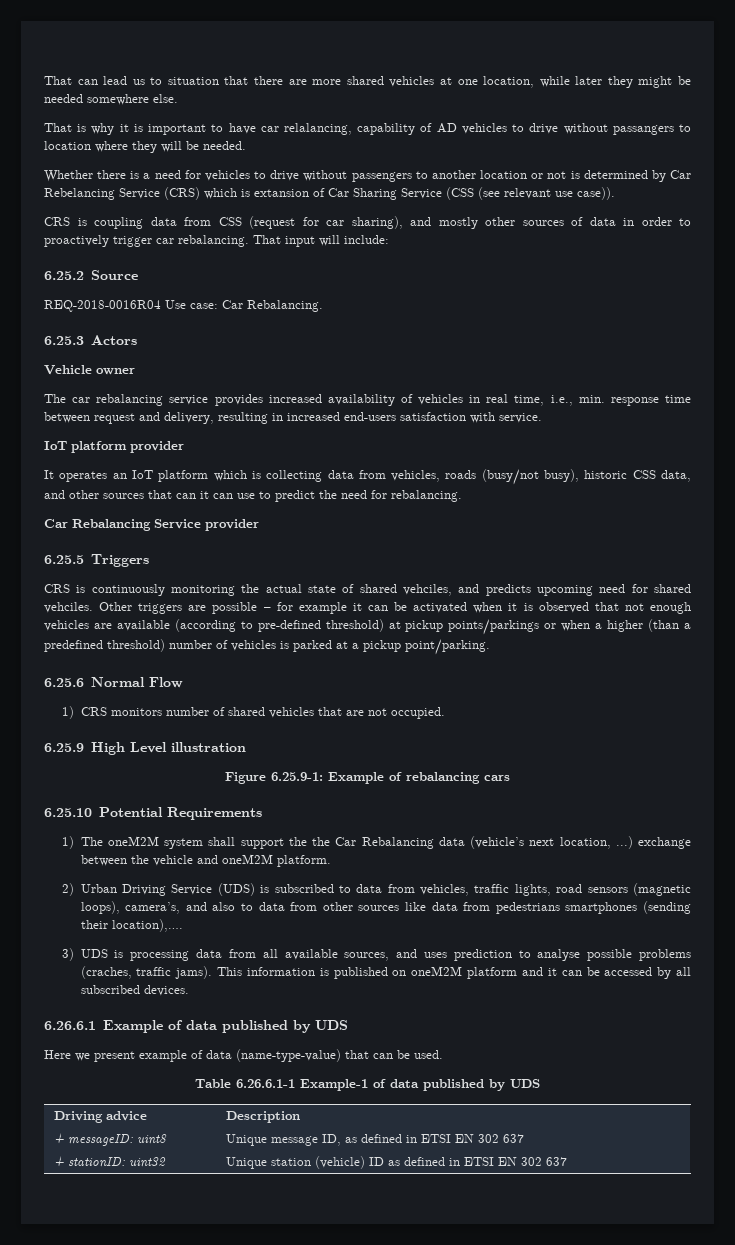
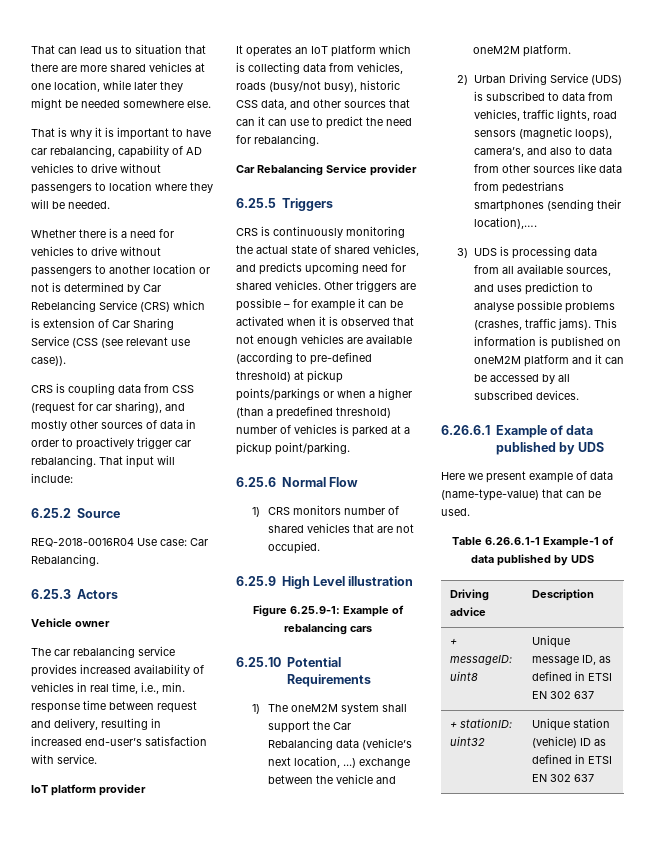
- That is why it is important to have car relalancing, capability of AD vehicles to drive without passangers to location where they will be needed.
+ That is why it is important to have car rebalancing, capability of AD vehicles to drive without passengers to location where they will be needed.
- Whether there is a need for vehicles to drive without passengers to another location or not is determined by Car Rebelancing Service (CRS) which is extansion of Car Sharing Service (CSS (see relevant use case)).
+ Whether there is a need for vehicles to drive without passengers to another location or not is determined by Car Rebelancing Service (CRS) which is extension of Car Sharing Service (CSS (see relevant use case)).
- The car rebalancing service provides increased availability of vehicles in real time, i.e., min. response time between request and delivery, resulting in increased end-users satisfaction with service.
+ The car rebalancing service provides increased availability of vehicles in real time, i.e., min. response time between request and delivery, resulting in increased end-user’s satisfaction with service.
- CRS is continuously monitoring the actual state of shared vehciles, and predicts upcoming need for shared vehciles.
+ CRS is continuously monitoring the actual state of shared vehicles, and predicts upcoming need for shared vehicles.
- 1) The oneM2M system shall support the the Car Rebalancing data (vehicle’s next location, ...) exchange between the vehicle and oneM2M platform.
+ 1) The oneM2M system shall support the Car Rebalancing data (vehicle’s next location, ...) exchange between the vehicle and oneM2M platform.
- 3) UDS is processing data from all available sources, and uses prediction to analyse possible problems (craches, traffic jams).
+ 3) UDS is processing data from all available sources, and uses prediction to analyse possible problems (crashes, traffic jams).

